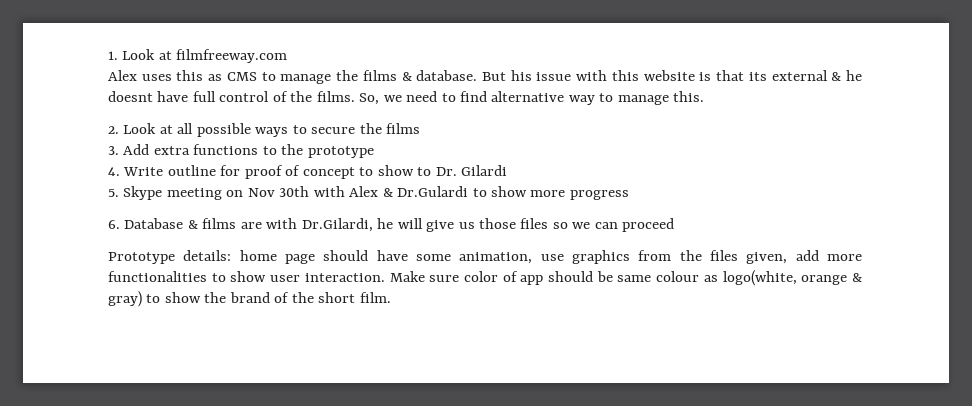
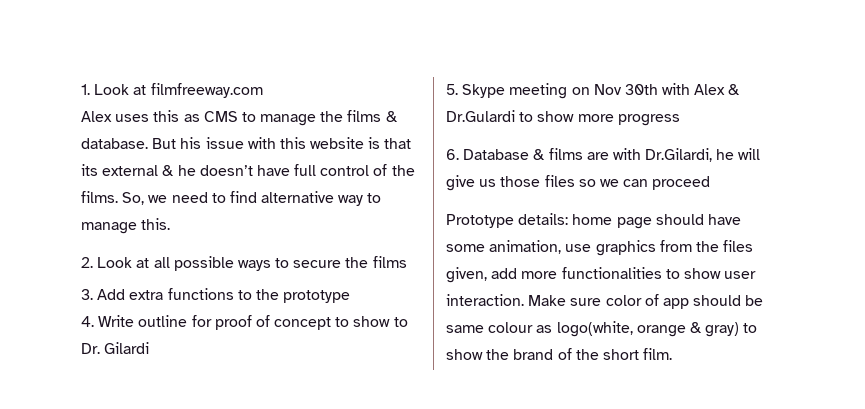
- But his issue with this website is that its external & he doesnt have full control of the films.
+ But his issue with this website is that its external & he doesn’t have full control of the films.

